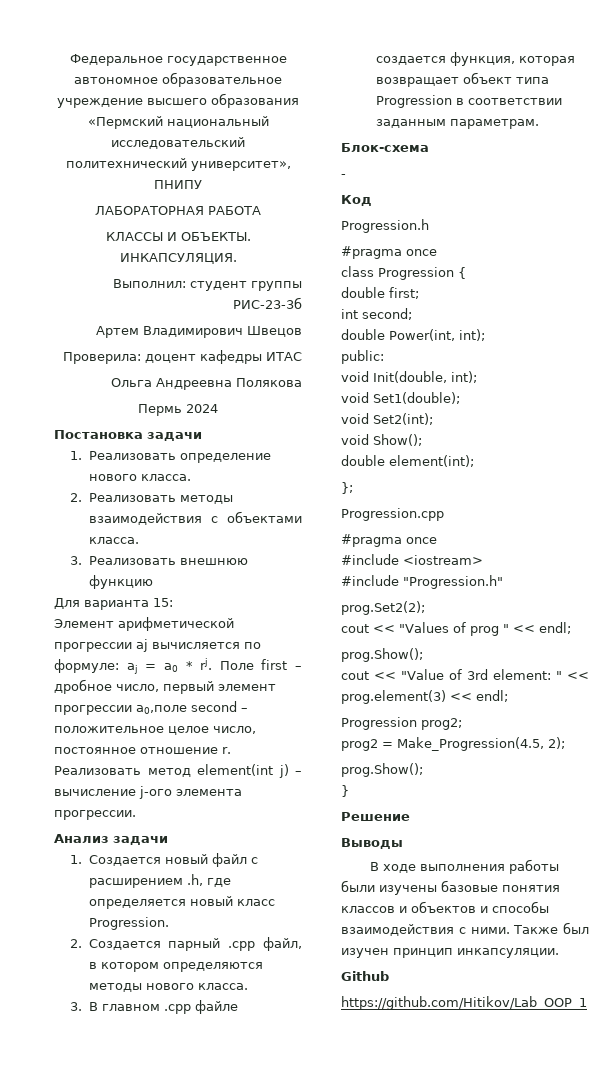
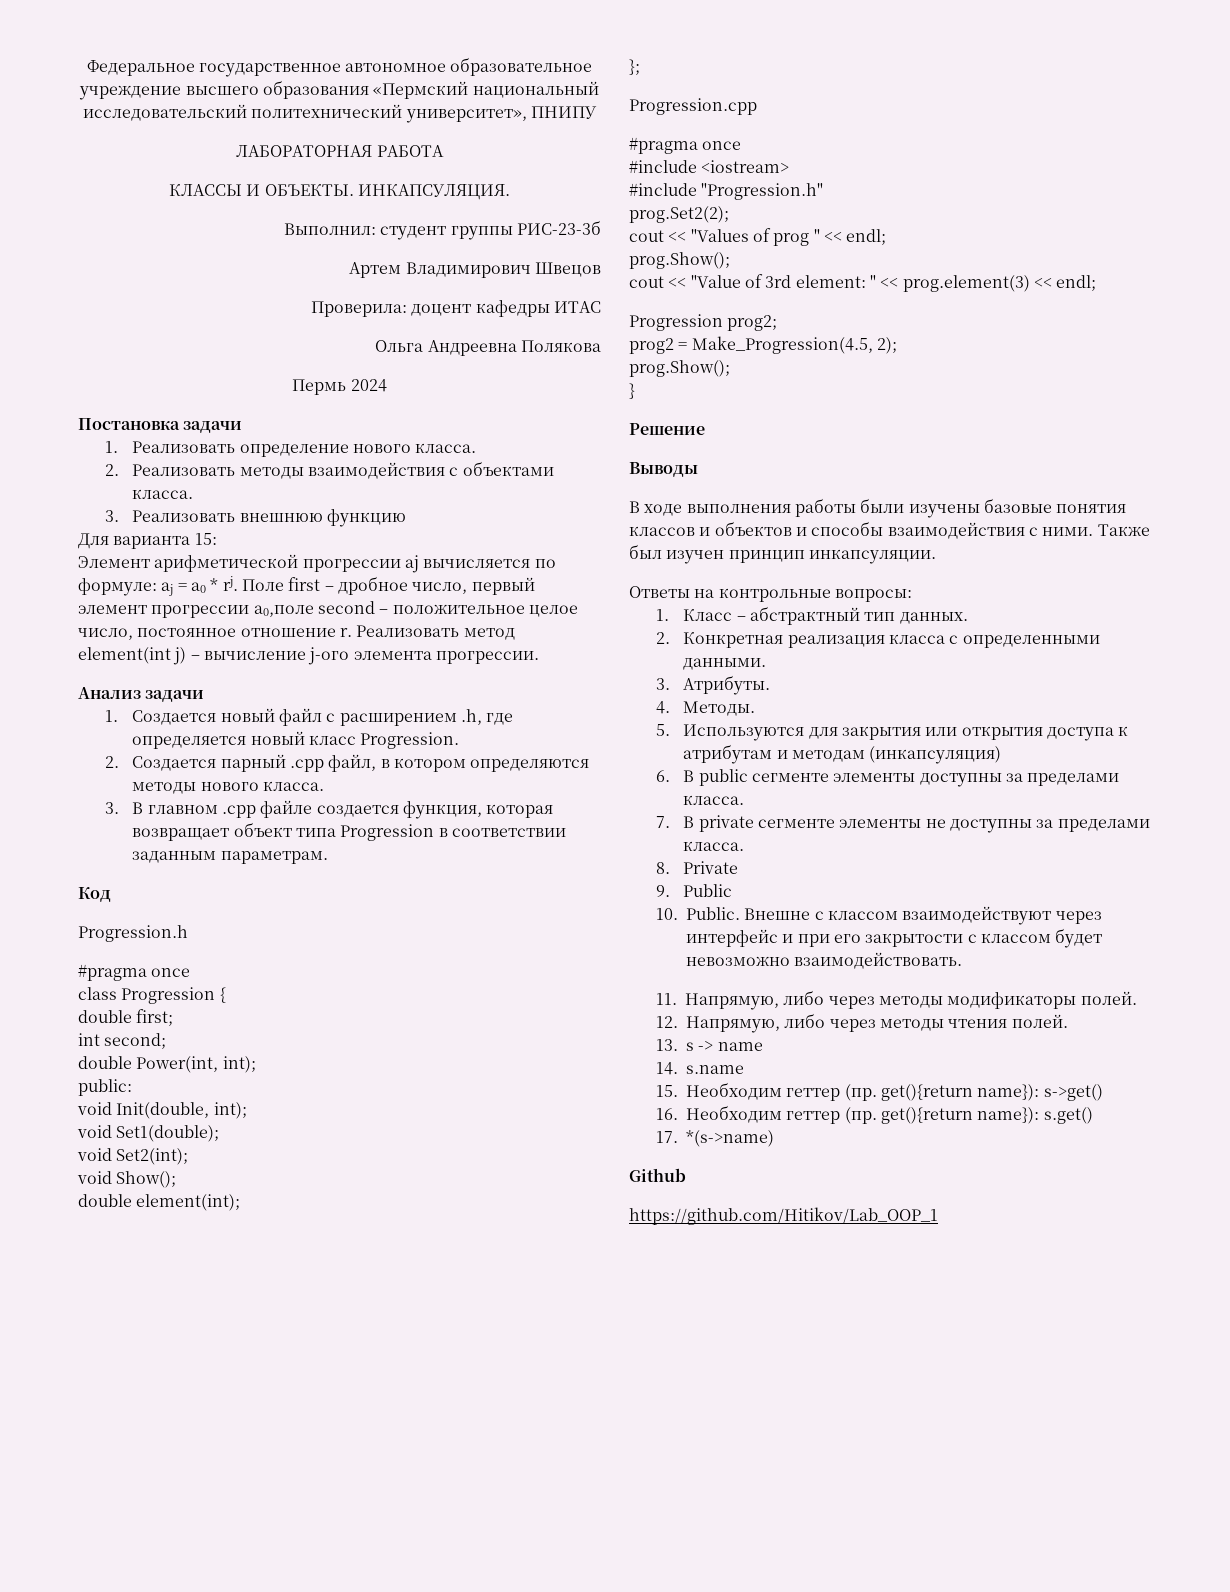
- Блок-схема
- -
+ Ответы на контрольные вопросы:
+ 1. Класс – абстрактный тип данных.
+ 2. Конкретная реализация класса с определенными данными.
+ 3. Атрибуты.
+ 4. Методы.
+ 5. Используются для закрытия или открытия доступа к атрибутам и методам (инкапсуляция)
+ 6. В public сегменте элементы доступны за пределами класса.
+ 7. В private сегменте элементы не доступны за пределами класса.
+ 8. Private
+ 9. Public
+ 10. Public. Внешне с классом взаимодействуют через интерфейс и при его закрытости с классом будет невозможно взаимодействовать.
+ 11. Напрямую, либо через методы модификаторы полей.
+ 12. Напрямую, либо через методы чтения полей.
+ 13. s -> name
+ 14. s.name
+ 15. Необходим геттер (пр. get(){return name}): s->get()
+ 16. Необходим геттер (пр. get(){return name}): s.get()
+ 17. *(s->name)

